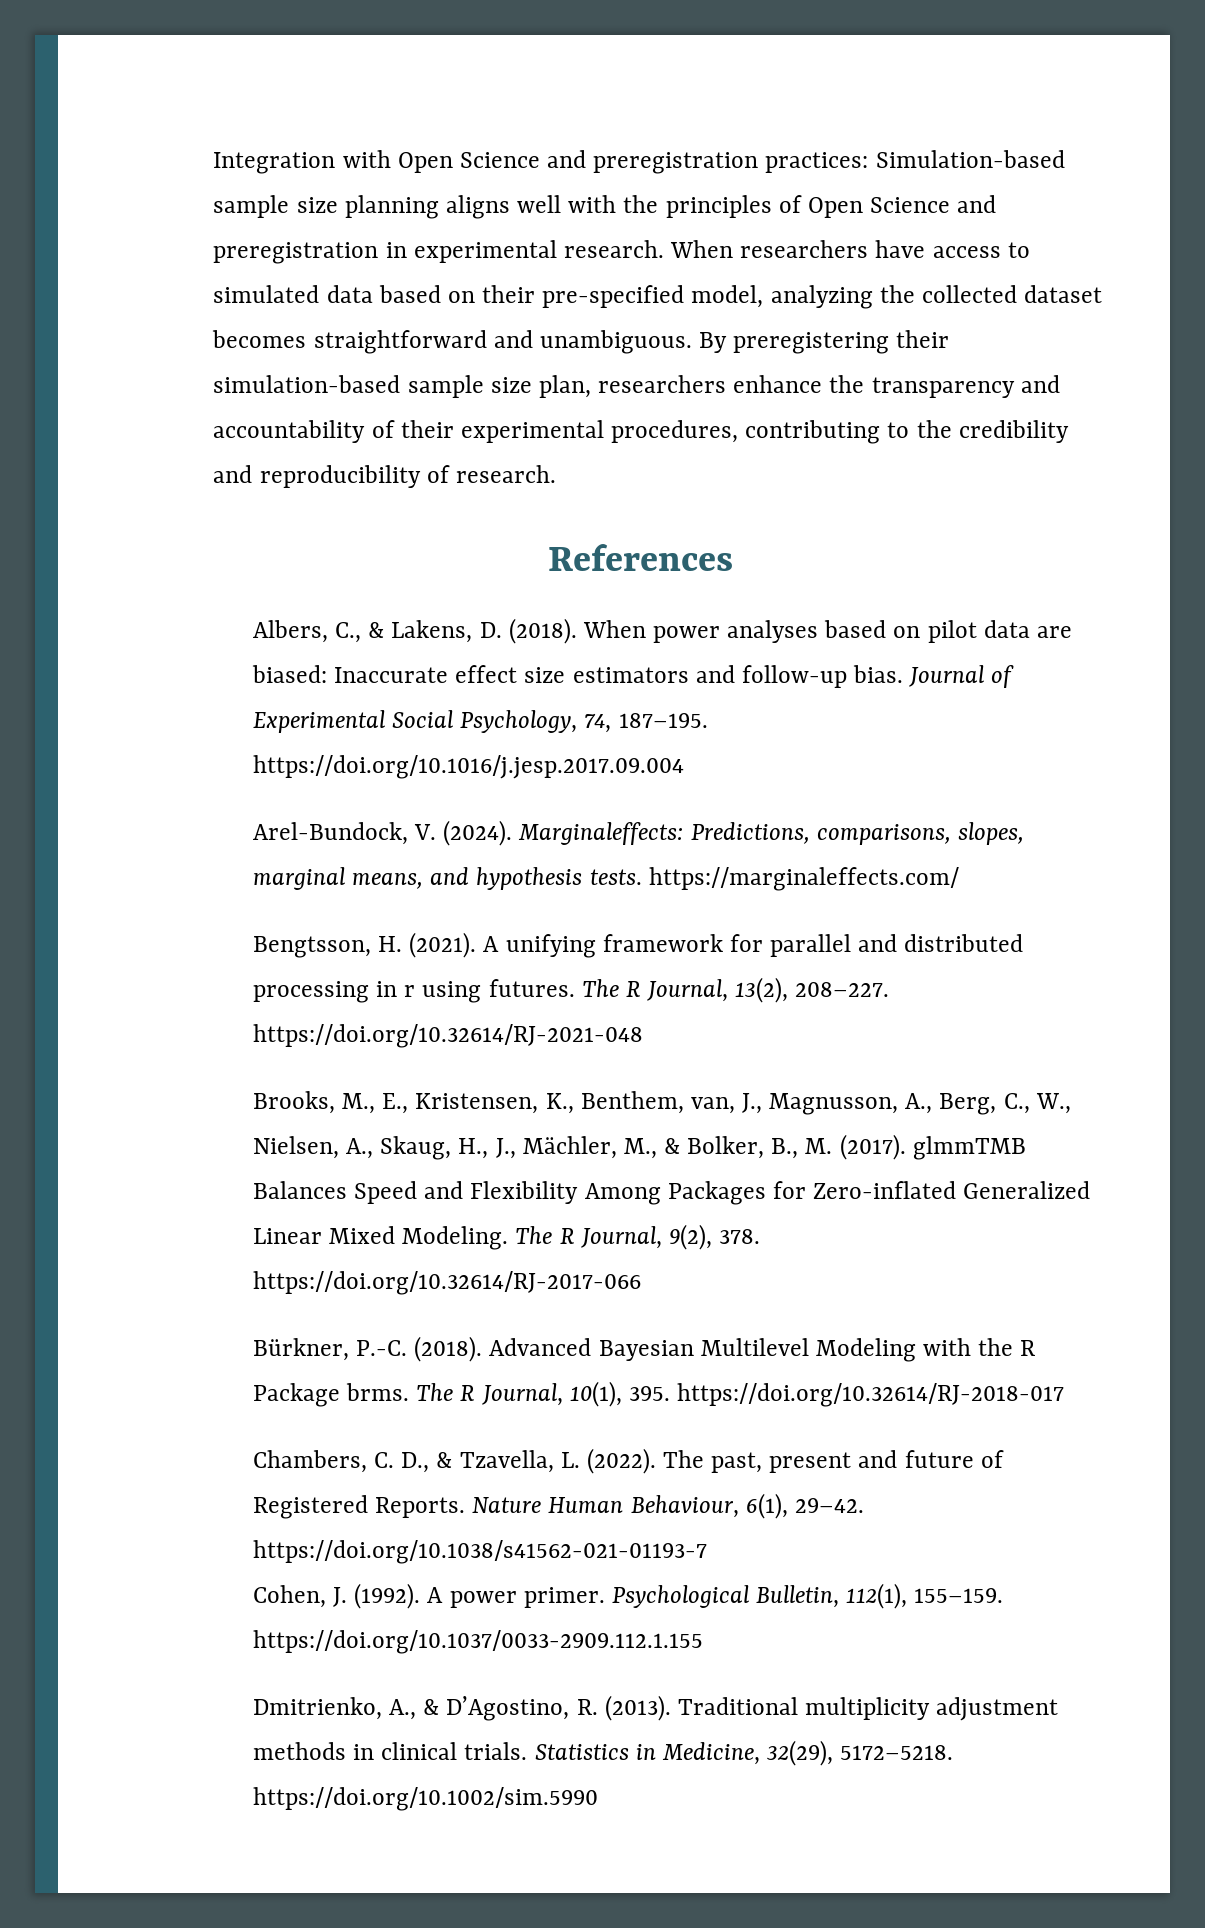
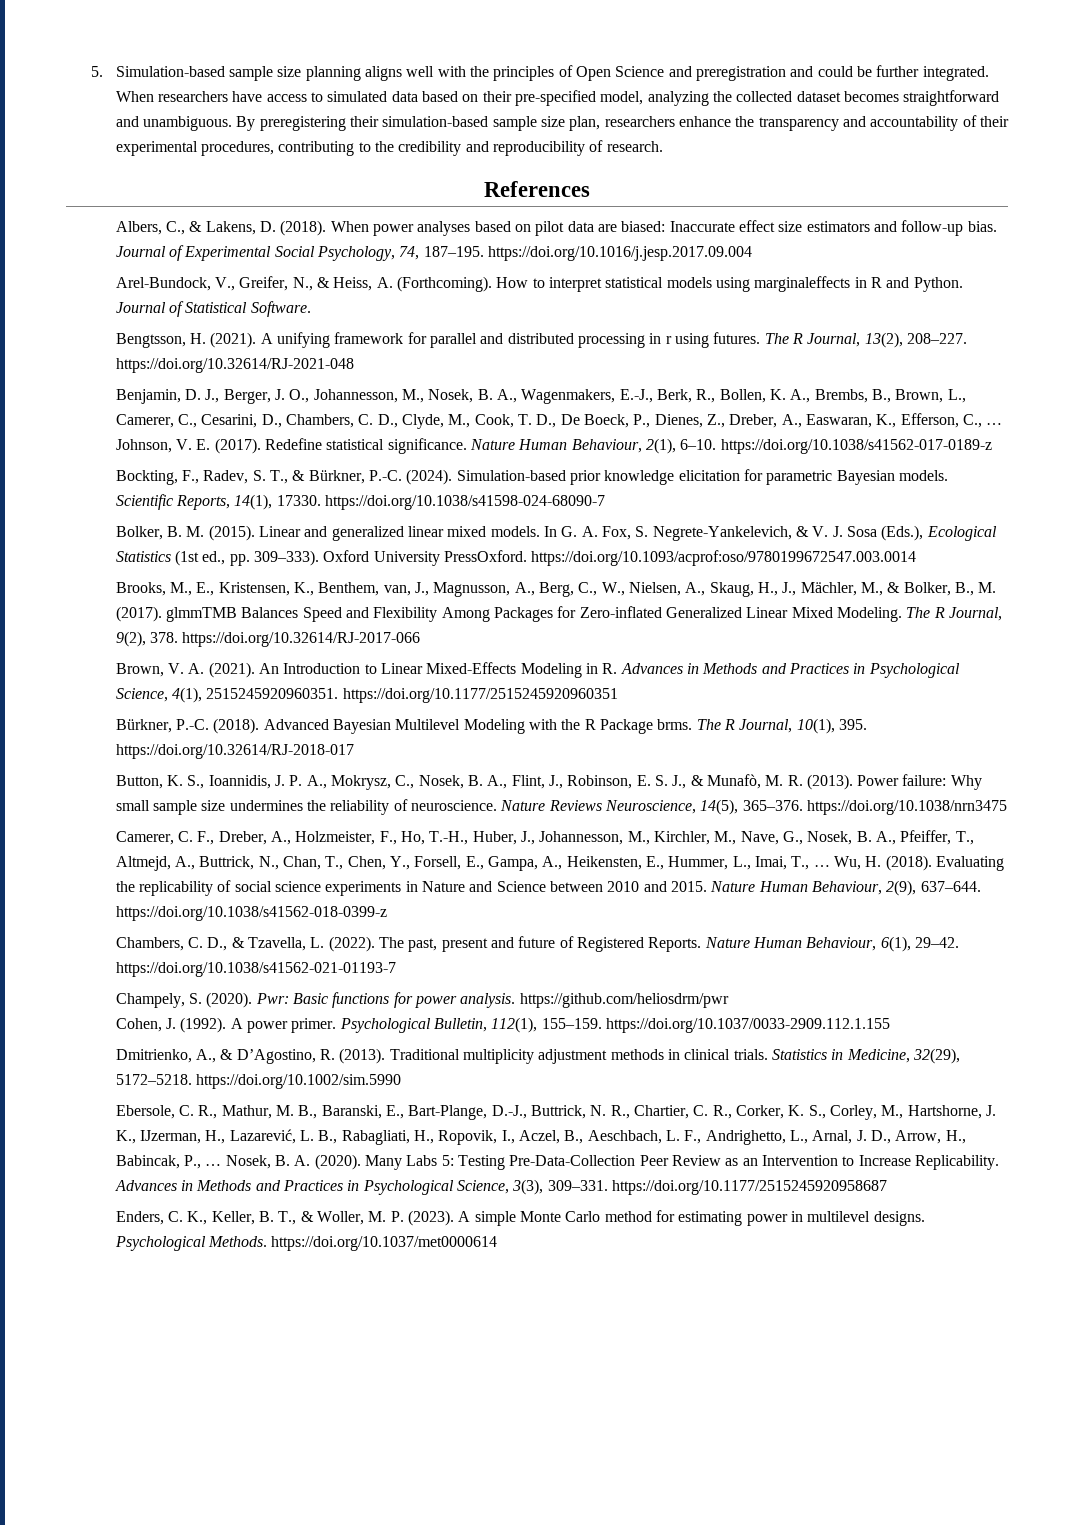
- Integration with Open Science and preregistration practices: Simulation-based sample size planning aligns well with the principles of Open Science and preregistration in experimental research.
+ 5. Simulation-based sample size planning aligns well with the principles of Open Science and preregistration and could be further integrated.
- Arel-Bundock, V. (2024). Marginaleffects: Predictions, comparisons, slopes, marginal means, and hypothesis tests. https://marginaleffects.com/
+ Arel-Bundock, V., Greifer, N., & Heiss, A. (Forthcoming). How to interpret statistical models using marginaleffects in R and Python. Journal of Statistical Software.
+ Benjamin, D. J., Berger, J. O., Johannesson, M., Nosek, B. A., Wagenmakers, E.-J., Berk, R., Bollen, K. A., Brembs, B., Brown, L., Camerer, C., Cesarini, D., Chambers, C. D., Clyde, M., Cook, T. D., De Boeck, P., Dienes, Z., Dreber, A., Easwaran, K., Efferson, C., … Johnson, V. E. (2017). Redefine statistical significance. Nature Human Behaviour, 2(1), 6–10. https://doi.org/10.1038/s41562-017-0189-z
+ Bockting, F., Radev, S. T., & Bürkner, P.-C. (2024). Simulation-based prior knowledge elicitation for parametric Bayesian models. Scientific Reports, 14(1), 17330. https://doi.org/10.1038/s41598-024-68090-7
+ Bolker, B. M. (2015). Linear and generalized linear mixed models. In G. A. Fox, S. Negrete-Yankelevich, & V. J. Sosa (Eds.), Ecological Statistics (1st ed., pp. 309–333). Oxford University PressOxford. https://doi.org/10.1093/acprof:oso/9780199672547.003.0014
+ Brown, V. A. (2021). An Introduction to Linear Mixed-Effects Modeling in R. Advances in Methods and Practices in Psychological Science, 4(1), 2515245920960351. https://doi.org/10.1177/2515245920960351
+ Button, K. S., Ioannidis, J. P. A., Mokrysz, C., Nosek, B. A., Flint, J., Robinson, E. S. J., & Munafò, M. R. (2013). Power failure: Why small sample size undermines the reliability of neuroscience. Nature Reviews Neuroscience, 14(5), 365–376. https://doi.org/10.1038/nrn3475
+ Camerer, C. F., Dreber, A., Holzmeister, F., Ho, T.-H., Huber, J., Johannesson, M., Kirchler, M., Nave, G., Nosek, B. A., Pfeiffer, T., Altmejd, A., Buttrick, N., Chan, T., Chen, Y., Forsell, E., Gampa, A., Heikensten, E., Hummer, L., Imai, T., … Wu, H. (2018). Evaluating the replicability of social science experiments in Nature and Science between 2010 and 2015. Nature Human Behaviour, 2(9), 637–644. https://doi.org/10.1038/s41562-018-0399-z
+ Champely, S. (2020). Pwr: Basic functions for power analysis. https://github.com/heliosdrm/pwr
+ Ebersole, C. R., Mathur, M. B., Baranski, E., Bart-Plange, D.-J., Buttrick, N. R., Chartier, C. R., Corker, K. S., Corley, M., Hartshorne, J. K., IJzerman, H., Lazarević, L. B., Rabagliati, H., Ropovik, I., Aczel, B., Aeschbach, L. F., Andrighetto, L., Arnal, J. D., Arrow, H., Babincak, P., … Nosek, B. A. (2020). Many Labs 5: Testing Pre-Data-Collection Peer Review as an Intervention to Increase Replicability. Advances in Methods and Practices in Psychological Science, 3(3), 309–331. https://doi.org/10.1177/2515245920958687
+ Enders, C. K., Keller, B. T., & Woller, M. P. (2023). A simple Monte Carlo method for estimating power in multilevel designs. Psychological Methods. https://doi.org/10.1037/met0000614

